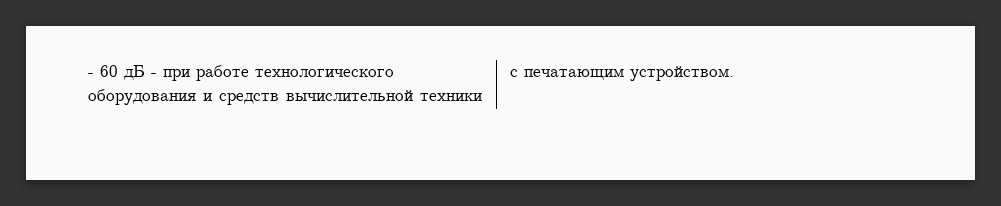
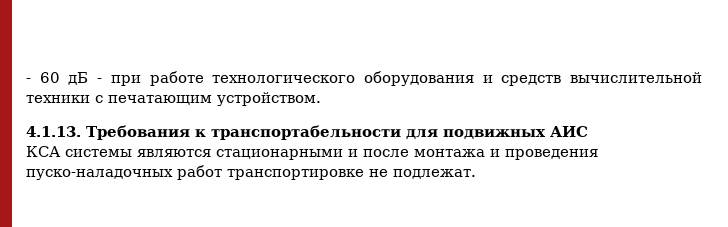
+ 4.1.13. Требования к транспортабельности для подвижных АИС
+ КСА системы являются стационарными и после монтажа и проведения пуско-наладочных работ транспортировке не подлежат.

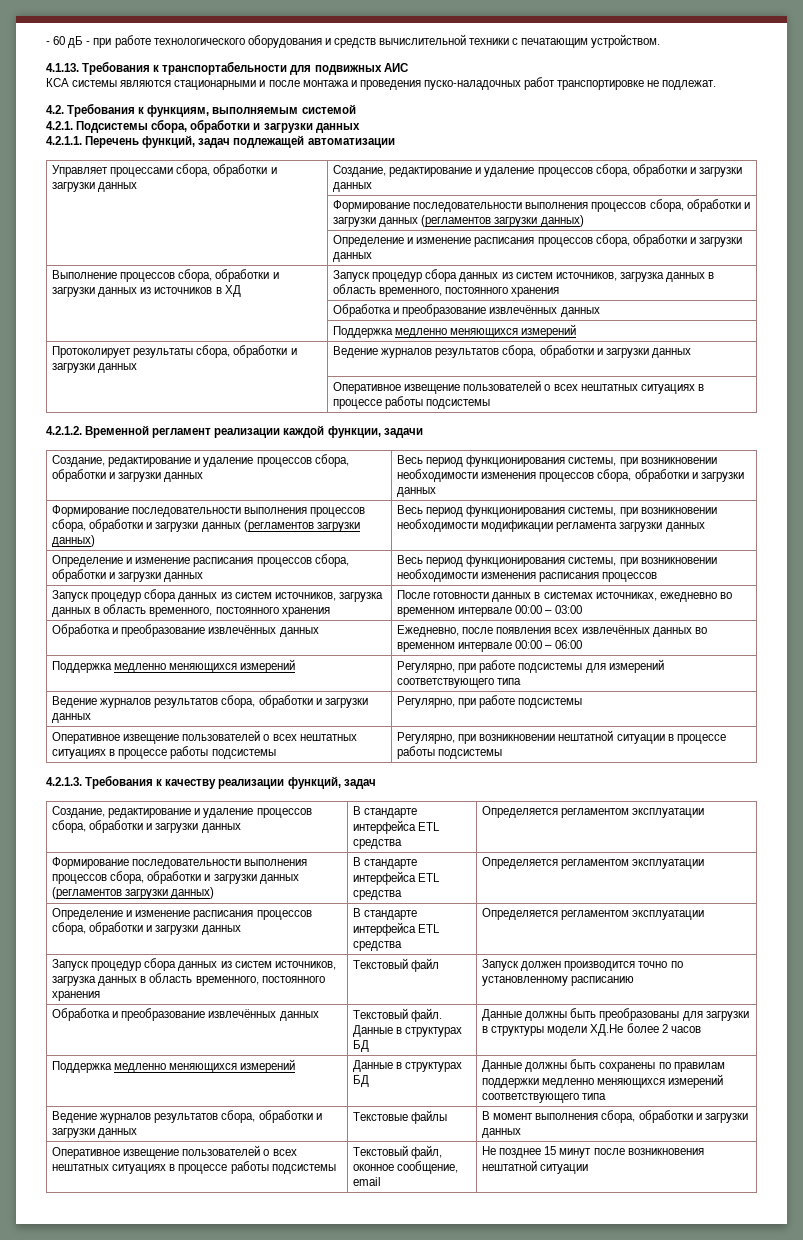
+ 4.2. Требования к функциям, выполняемым системой
+ 4.2.1. Подсистемы сбора, обработки и загрузки данных
+ 4.2.1.1. Перечень функций, задач подлежащей автоматизации
+ Управляет процессами сбора, обработки и загрузки данных | Создание, редактирование и удаление процессов сбора, обработки и загрузки данных
+ | Формирование последовательности выполнения процессов сбора, обработки и загрузки данных (регламентов загрузки данных)
+ | Определение и изменение расписания процессов сбора, обработки и загрузки данных
+ Выполнение процессов сбора, обработки и загрузки данных из источников в ХД | Запуск процедур сбора данных из систем источников, загрузка данных в область временного, постоянного хранения
+ | Обработка и преобразование извлечённых данных
+ | Поддержка медленно меняющихся измерений
+ Протоколирует результаты сбора, обработки и загрузки данных | Ведение журналов результатов сбора, обработки и загрузки данных
+ | Оперативное извещение пользователей о всех нештатных ситуациях в процессе работы подсистемы
+ 4.2.1.2. Временной регламент реализации каждой функции, задачи
+ Создание, редактирование и удаление процессов сбора, обработки и загрузки данных | Весь период функционирования системы, при возникновении необходимости изменения процессов сбора, обработки и загрузки данных
+ Формирование последовательности выполнения процессов сбора, обработки и загрузки данных (регламентов загрузки данных) | Весь период функционирования системы, при возникновении необходимости модификации регламента загрузки данных
+ Определение и изменение расписания процессов сбора, обработки и загрузки данных | Весь период функционирования системы, при возникновении необходимости изменения расписания процессов
+ Запуск процедур сбора данных из систем источников, загрузка данных в область временного, постоянного хранения | После готовности данных в системах источниках, ежедневно во временном интервале 00:00 – 03:00
+ Обработка и преобразование извлечённых данных | Ежедневно, после появления всех извлечённых данных во временном интервале 00:00 – 06:00
+ Поддержка медленно меняющихся измерений | Регулярно, при работе подсистемы для измерений соответствующего типа
+ Ведение журналов результатов сбора, обработки и загрузки данных | Регулярно, при работе подсистемы
+ Оперативное извещение пользователей о всех нештатных ситуациях в процессе работы подсистемы | Регулярно, при возникновении нештатной ситуации в процессе работы подсистемы
+ 4.2.1.3. Требования к качеству реализации функций, задач
+ Создание, редактирование и удаление процессов сбора, обработки и загрузки данных | В стандарте интерфейса ETL средства | Определяется регламентом эксплуатации
+ Формирование последовательности выполнения процессов сбора, обработки и загрузки данных (регламентов загрузки данных) | В стандарте интерфейса ETL средства | Определяется регламентом эксплуатации
+ Определение и изменение расписания процессов сбора, обработки и загрузки данных | В стандарте интерфейса ETL средства | Определяется регламентом эксплуатации
+ Запуск процедур сбора данных из систем источников, загрузка данных в область временного, постоянного хранения | Текстовый файл | Запуск должен производится точно по установленному расписанию
+ Обработка и преобразование извлечённых данных | Текстовый файл. Данные в структурах БД | Данные должны быть преобразованы для загрузки в структуры модели ХД.Не более 2 часов
+ Поддержка медленно меняющихся измерений | Данные в структурах БД | Данные должны быть сохранены по правилам поддержки медленно меняющихся измерений соответствующего типа
+ Ведение журналов результатов сбора, обработки и загрузки данных | Текстовые файлы | В момент выполнения сбора, обработки и загрузки данных
+ Оперативное извещение пользователей о всех нештатных ситуациях в процессе работы подсистемы | Текстовый файл, оконное сообщение, email | Не позднее 15 минут после возникновения нештатной ситуации

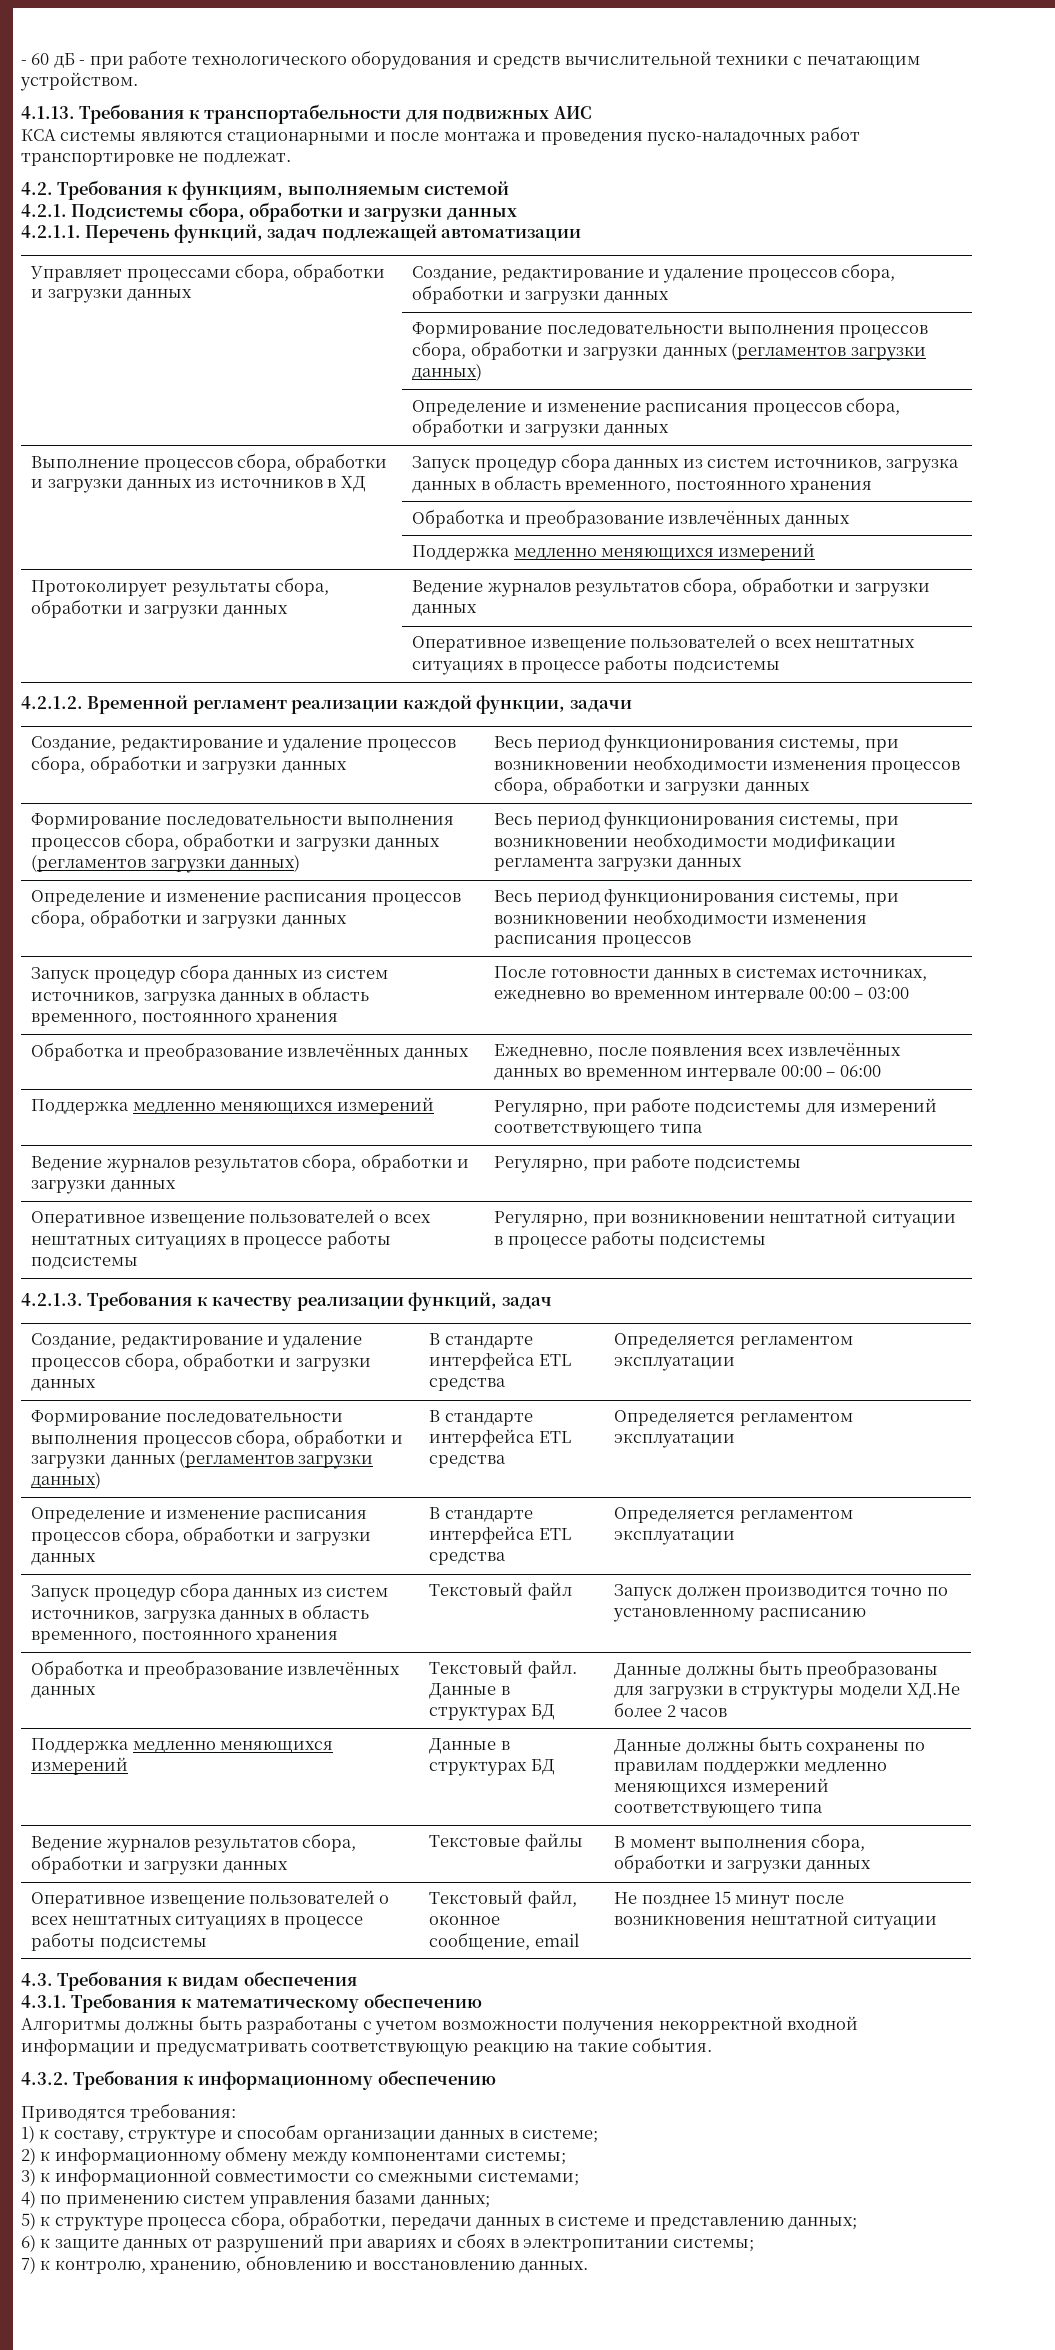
+ 4.3. Требования к видам обеспечения
+ 4.3.1. Требования к математическому обеспечению
+ Алгоритмы должны быть разработаны с учетом возможности получения некорректной входной информации и предусматривать соответствующую реакцию на такие события.
+ 4.3.2. Требования к информационному обеспечению
+ Приводятся требования:
+ 1) к составу, структуре и способам организации данных в системе;
+ 2) к информационному обмену между компонентами системы;
+ 3) к информационной совместимости со смежными системами;
+ 4) по применению систем управления базами данных;
+ 5) к структуре процесса сбора, обработки, передачи данных в системе и представлению данных;
+ 6) к защите данных от разрушений при авариях и сбоях в электропитании системы;
+ 7) к контролю, хранению, обновлению и восстановлению данных.

